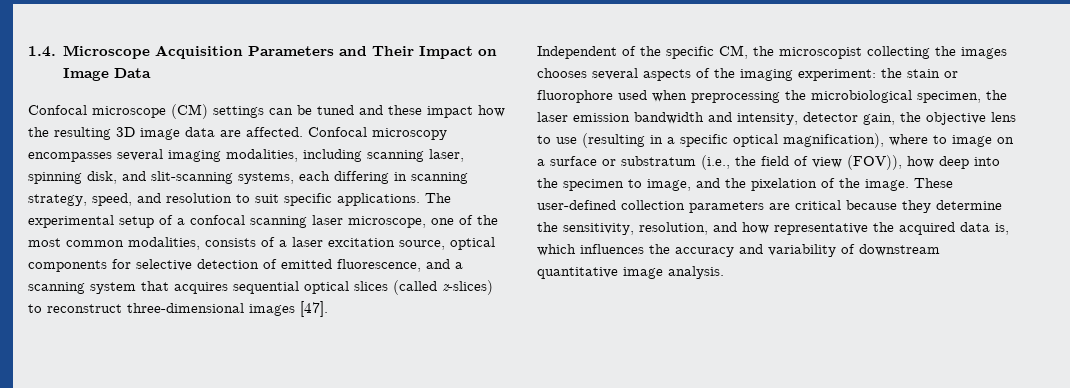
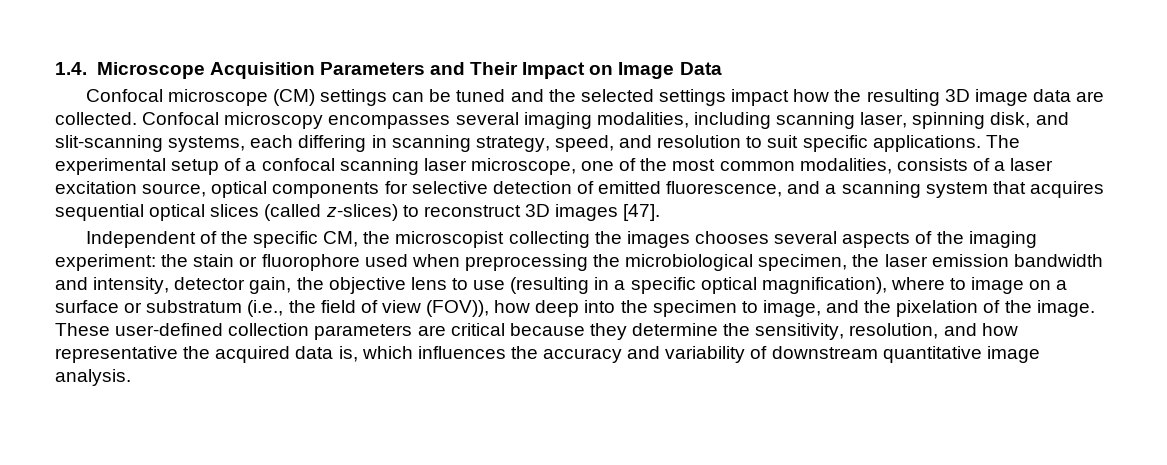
- Confocal microscope (CM) settings can be tuned and these impact how the resulting 3D image data are affected.
+ Confocal microscope (CM) settings can be tuned and the selected settings impact how the resulting 3D image data are collected.
- The experimental setup of a confocal scanning laser microscope, one of the most common modalities, consists of a laser excitation source, optical components for selective detection of emitted fluorescence, and a scanning system that acquires sequential optical slices (called z-slices) to reconstruct three-dimensional images [47].
+ The experimental setup of a confocal scanning laser microscope, one of the most common modalities, consists of a laser excitation source, optical components for selective detection of emitted fluorescence, and a scanning system that acquires sequential optical slices (called z-slices) to reconstruct 3D images [47].

